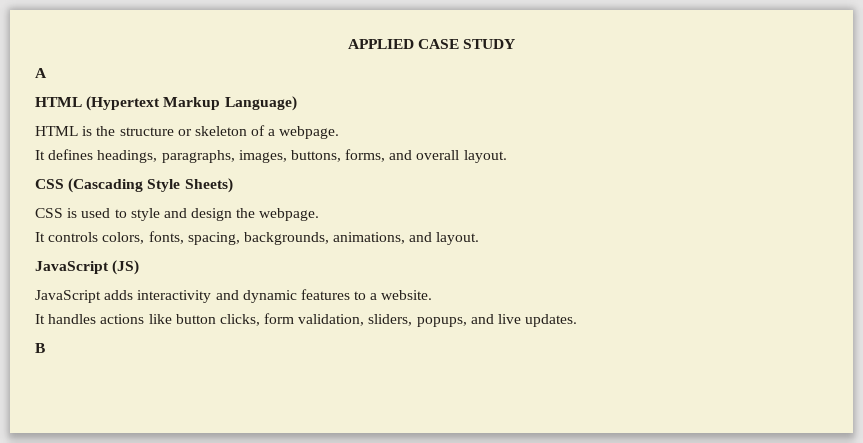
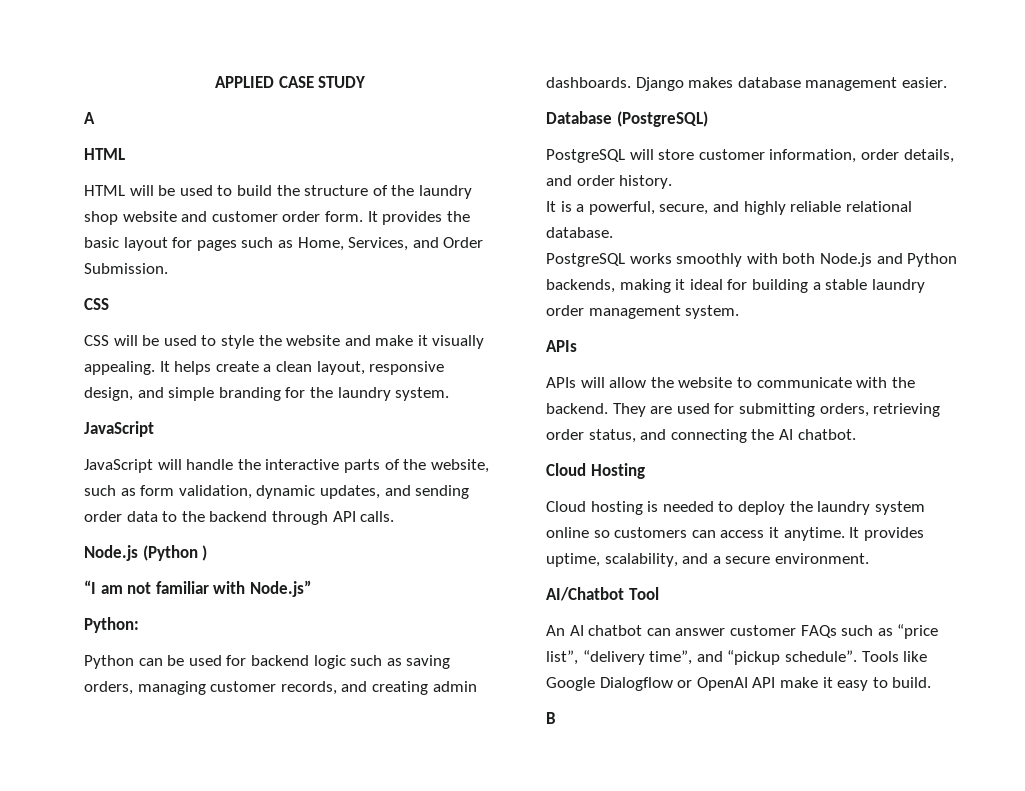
  A
- HTML (Hypertext Markup Language)
- HTML is the structure or skeleton of a webpage.
- It defines headings, paragraphs, images, buttons, forms, and overall layout.
- CSS (Cascading Style Sheets)
- CSS is used to style and design the webpage.
- It controls colors, fonts, spacing, backgrounds, animations, and layout.
- JavaScript (JS)
- JavaScript adds interactivity and dynamic features to a website.
- It handles actions like button clicks, form validation, sliders, popups, and live updates.
+ HTML
+ HTML will be used to build the structure of the laundry shop website and customer order form. It provides the basic layout for pages such as Home, Services, and Order Submission.
+ CSS
+ CSS will be used to style the website and make it visually appealing. It helps create a clean layout, responsive design, and simple branding for the laundry system.
+ JavaScript
+ JavaScript will handle the interactive parts of the website, such as form validation, dynamic updates, and sending order data to the backend through API calls.
+ Node.js (Python )
+ “I am not familiar with Node.js”
+ Python:
+ Python can be used for backend logic such as saving orders, managing customer records, and creating admin dashboards. Django makes database management easier.
+ Database (PostgreSQL)
+ PostgreSQL will store customer information, order details, and order history.
+ It is a powerful, secure, and highly reliable relational database.
+ PostgreSQL works smoothly with both Node.js and Python backends, making it ideal for building a stable laundry order management system.
+ APIs
+ APIs will allow the website to communicate with the backend. They are used for submitting orders, retrieving order status, and connecting the AI chatbot.
+ Cloud Hosting
+ Cloud hosting is needed to deploy the laundry system online so customers can access it anytime. It provides uptime, scalability, and a secure environment.
+ AI/Chatbot Tool
+ An AI chatbot can answer customer FAQs such as “price list”, “delivery time”, and “pickup schedule”. Tools like Google Dialogflow or OpenAI API make it easy to build.

